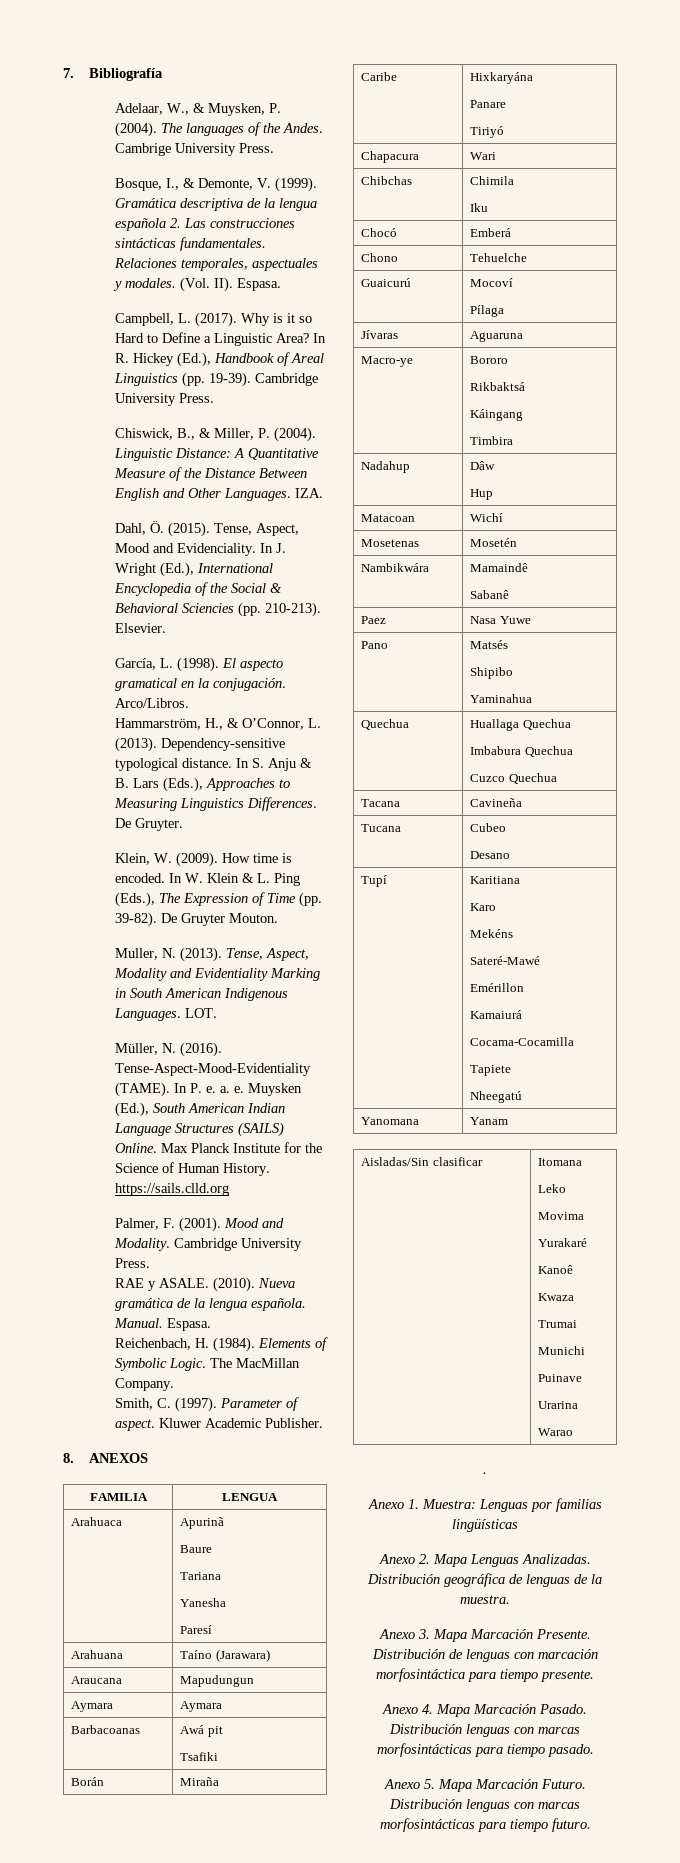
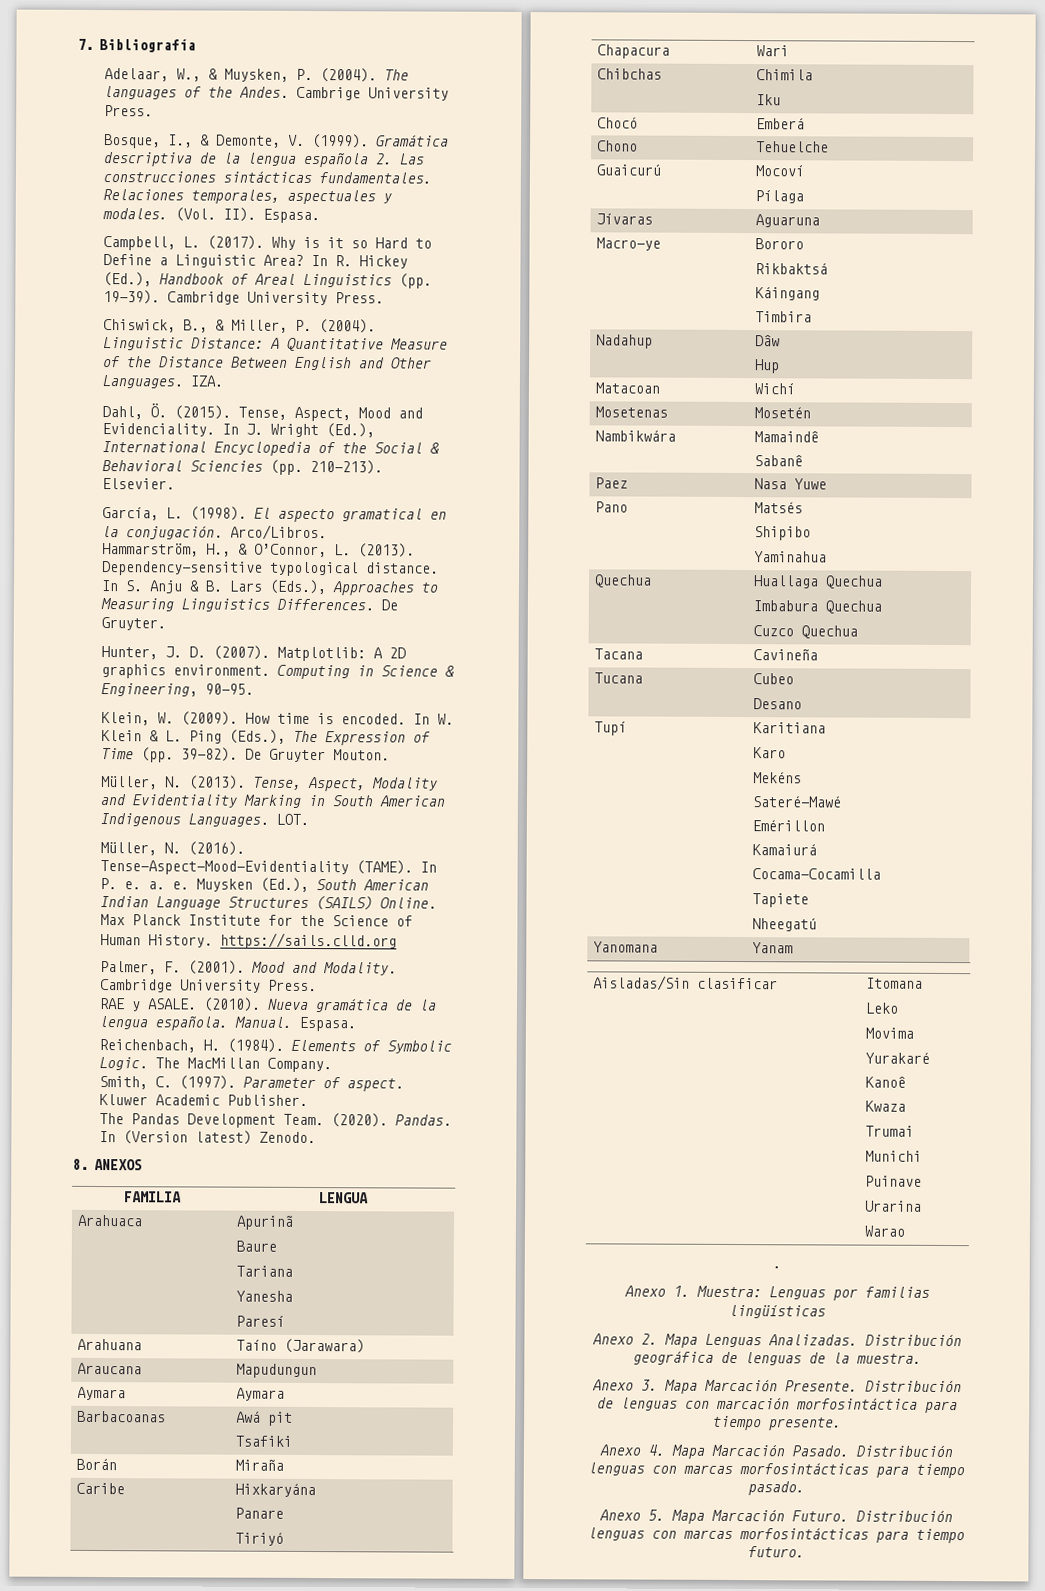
+ Hunter, J. D. (2007). Matplotlib: A 2D graphics environment. Computing in Science & Engineering, 90-95.
- Muller, N. (2013).
+ Müller, N. (2013).
+ The Pandas Development Team. (2020). Pandas. In (Version latest) Zenodo.

